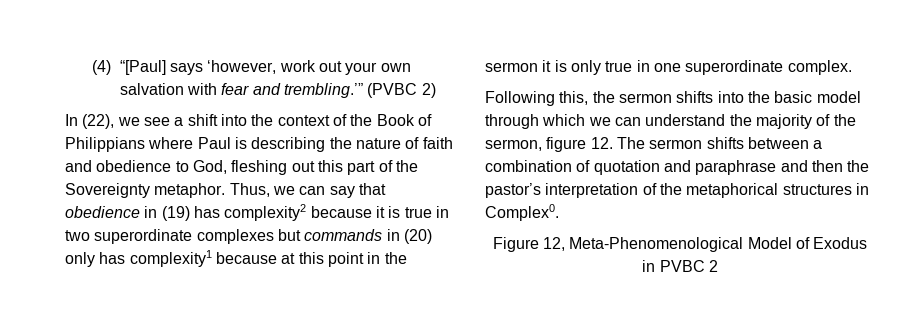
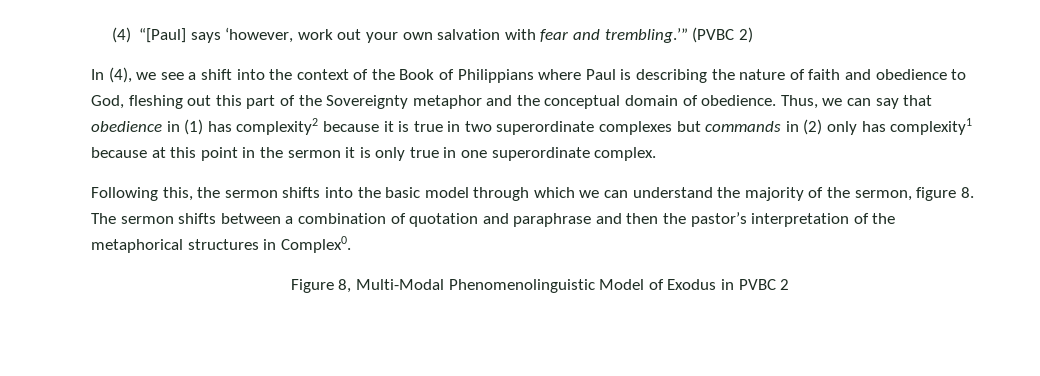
- In (22), we see a shift into the context of the Book of Philippians where Paul is describing the nature of faith and obedience to God, fleshing out this part of the Sovereignty metaphor.
+ In (4), we see a shift into the context of the Book of Philippians where Paul is describing the nature of faith and obedience to God, fleshing out this part of the Sovereignty metaphor and the conceptual domain of obedience.
- Thus, we can say that obedience in (19) has complexity2 because it is true in two superordinate complexes but commands in (20) only has complexity1 because at this point in the sermon it is only true in one superordinate complex.
+ Thus, we can say that obedience in (1) has complexity2 because it is true in two superordinate complexes but commands in (2) only has complexity1 because at this point in the sermon it is only true in one superordinate complex.
- Following this, the sermon shifts into the basic model through which we can understand the majority of the sermon, figure 12. The sermon shifts between a combination of quotation and paraphrase and then the pastor’s interpretation of the metaphorical structures in Complex0.
+ Following this, the sermon shifts into the basic model through which we can understand the majority of the sermon, figure 8. The sermon shifts between a combination of quotation and paraphrase and then the pastor’s interpretation of the metaphorical structures in Complex0.
- Figure 12, Meta-Phenomenological Model of Exodus in PVBC 2
+ Figure 8, Multi-Modal Phenomenolinguistic Model of Exodus in PVBC 2

